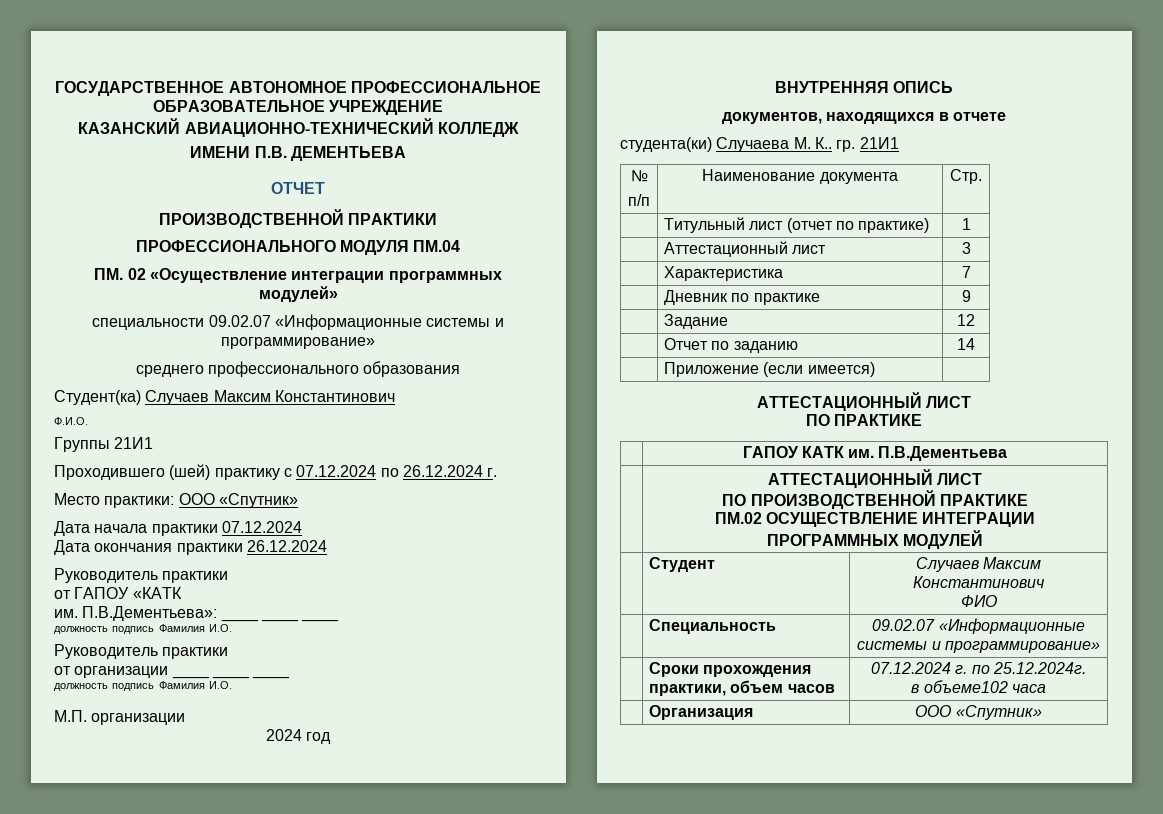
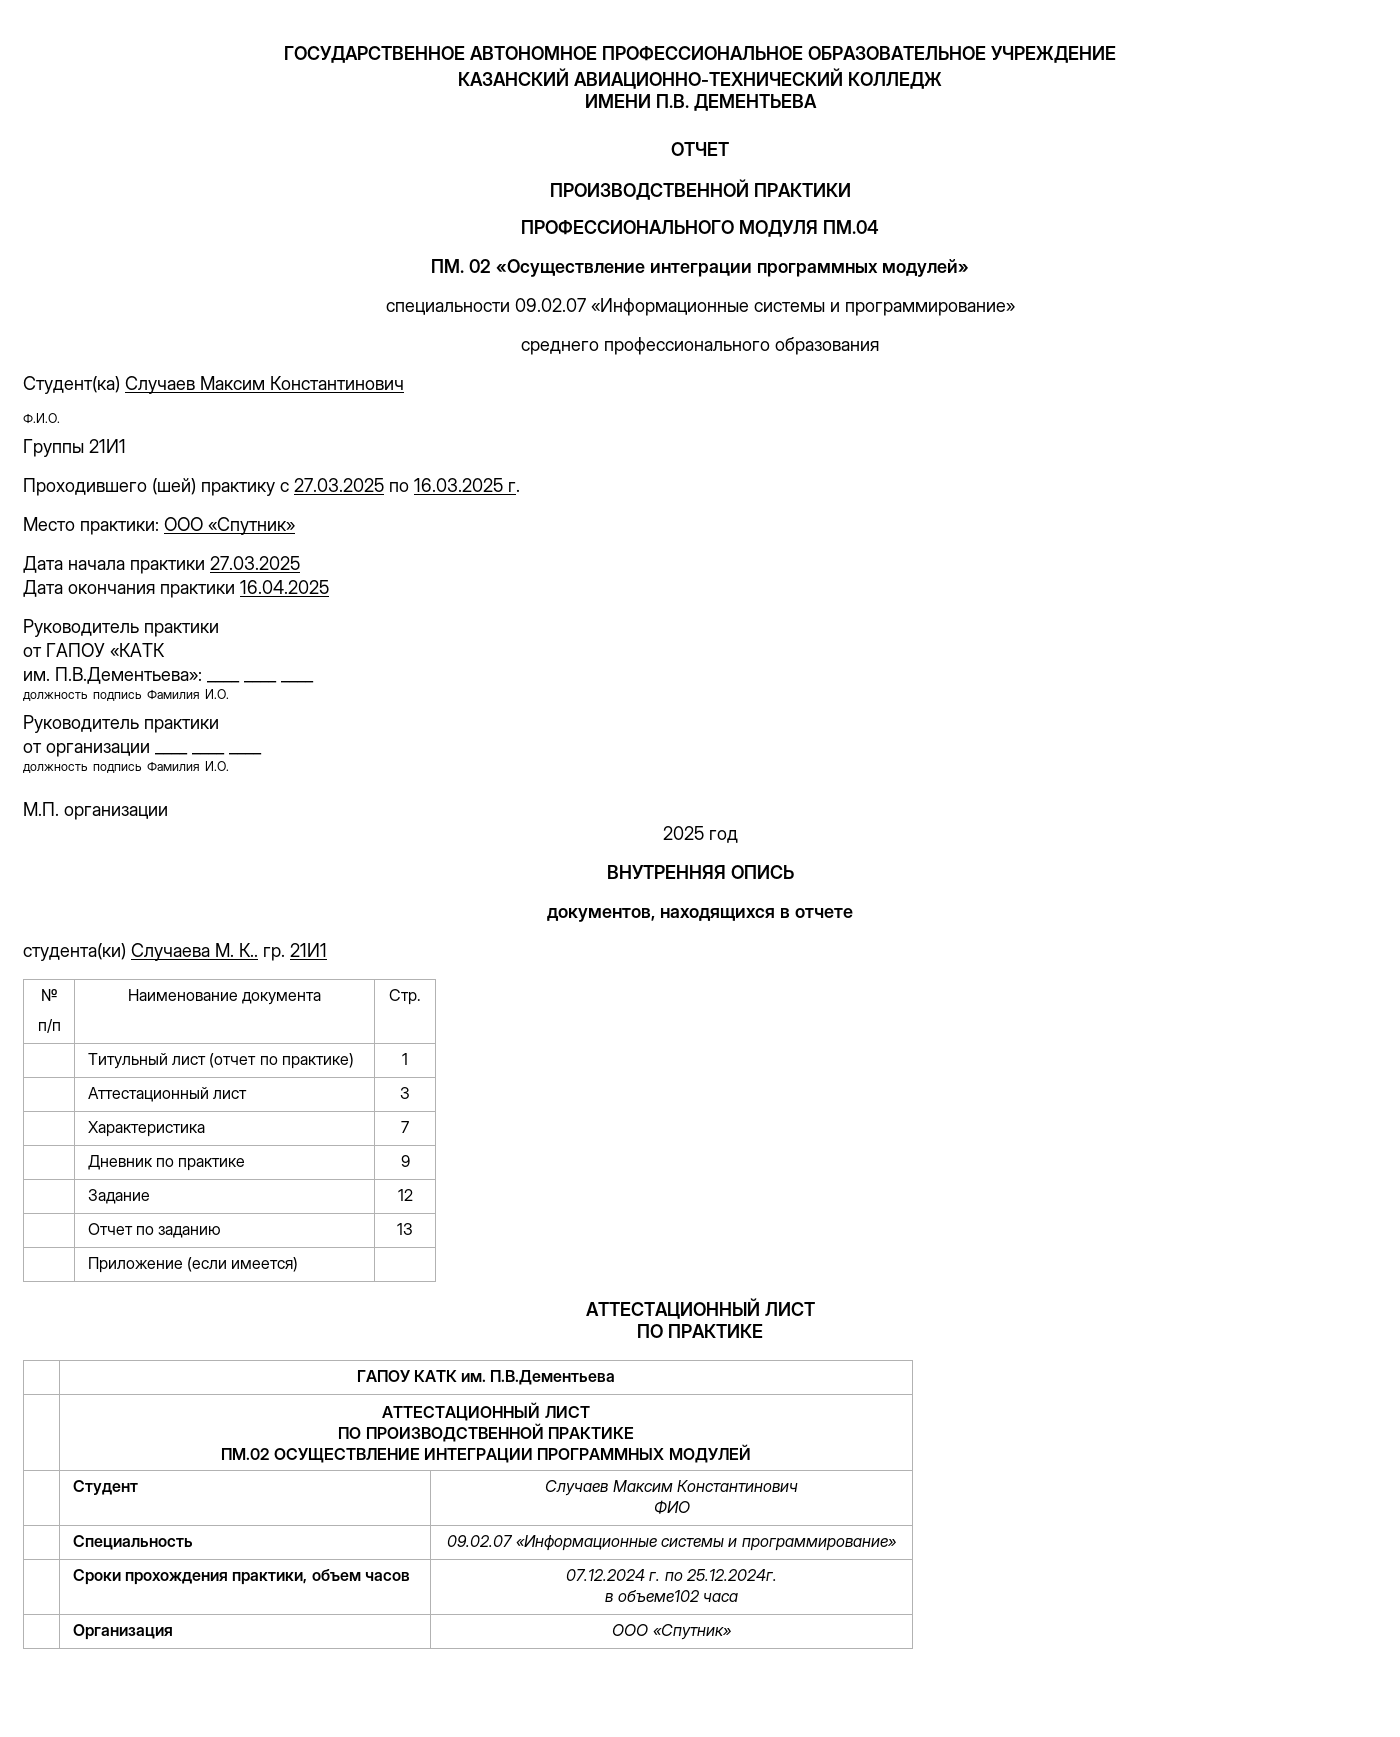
- Проходившего (шей) практику с 07.12.2024 по 26.12.2024 г.
+ Проходившего (шей) практику с 27.03.2025 по 16.03.2025 г.
- Дата начала практики 07.12.2024
+ Дата начала практики 27.03.2025
- Дата окончания практики 26.12.2024
+ Дата окончания практики 16.04.2025
- 2024 год
+ 2025 год
- | Отчет по заданию | 14
+ | Отчет по заданию | 13

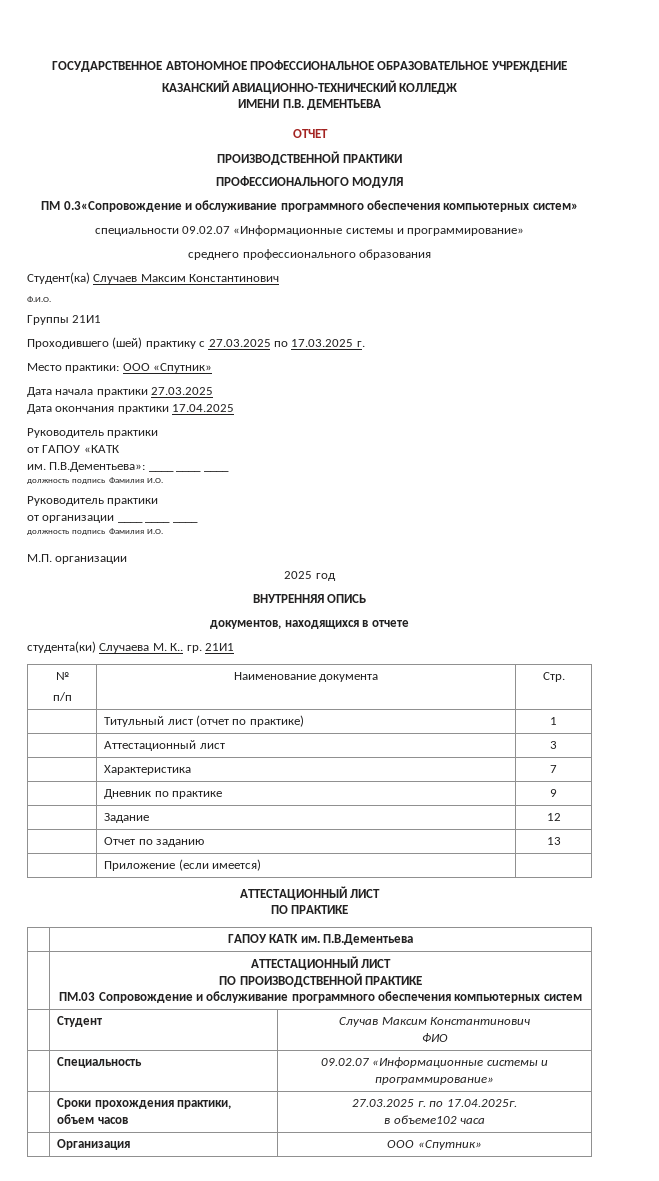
- ПРОФЕССИОНАЛЬНОГО МОДУЛЯ ПМ.04
- ПМ. 02 «Осуществление интеграции программных модулей»
+ ПРОФЕССИОНАЛЬНОГО МОДУЛЯ
+ ПМ 0.3«Сопровождение и обслуживание программного обеспечения компьютерных систем»
- Проходившего (шей) практику с 27.03.2025 по 16.03.2025 г.
+ Проходившего (шей) практику с 27.03.2025 по 17.03.2025 г.
- Дата окончания практики 16.04.2025
+ Дата окончания практики 17.04.2025
  | АТТЕСТАЦИОННЫЙ ЛИСТ
  ПО ПРОИЗВОДСТВЕННОЙ ПРАКТИКЕ
- ПМ.02 ОСУЩЕСТВЛЕНИЕ ИНТЕГРАЦИИ ПРОГРАММНЫХ МОДУЛЕЙ
+ ПМ.03 Сопровождение и обслуживание программного обеспечения компьютерных систем
- | Студент | Случаев Максим Константинович
+ | Студент | Случав Максим Константинович
- | Сроки прохождения практики, объем часов | 07.12.2024 г. по 25.12.2024г.
+ | Сроки прохождения практики, объем часов | 27.03.2025 г. по 17.04.2025г.

